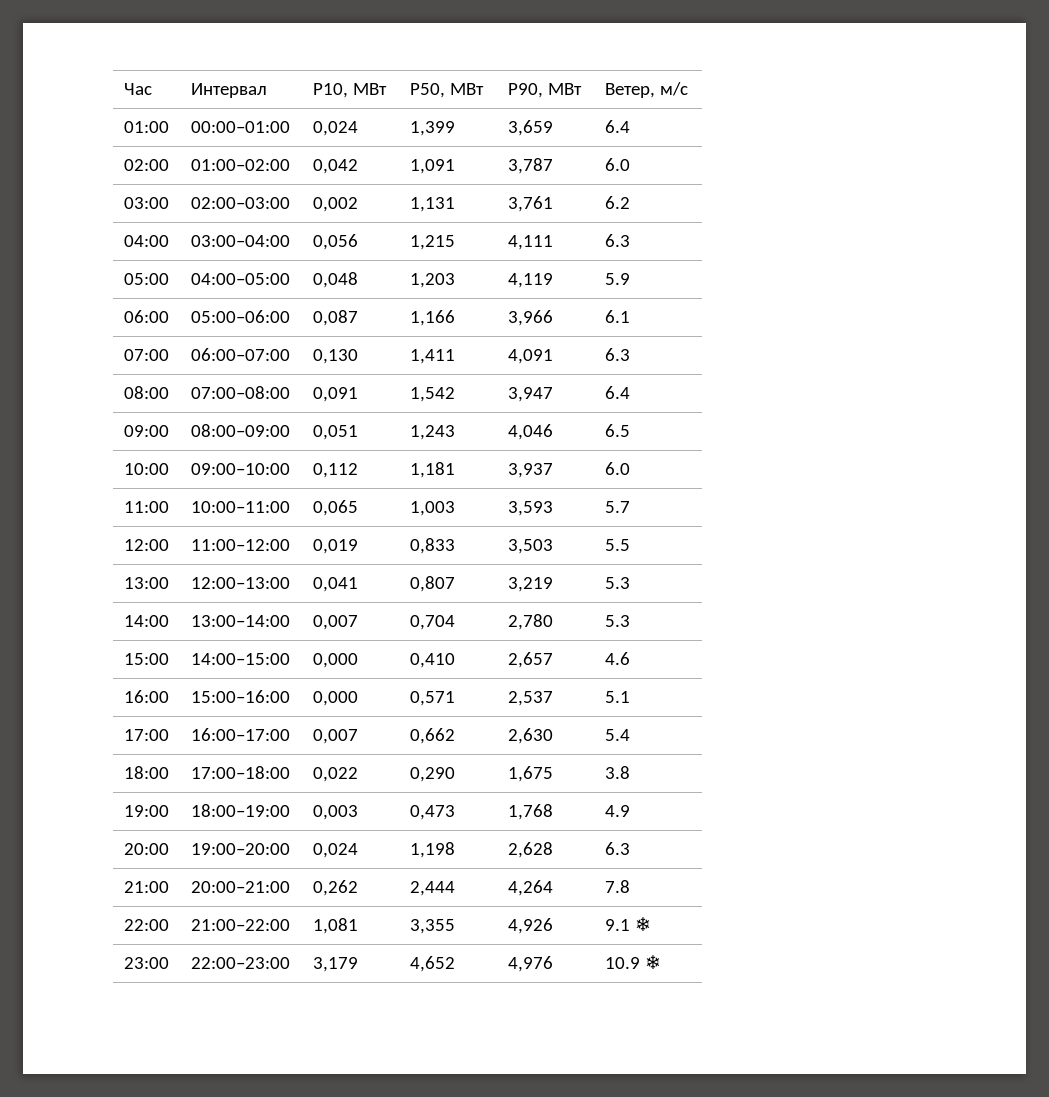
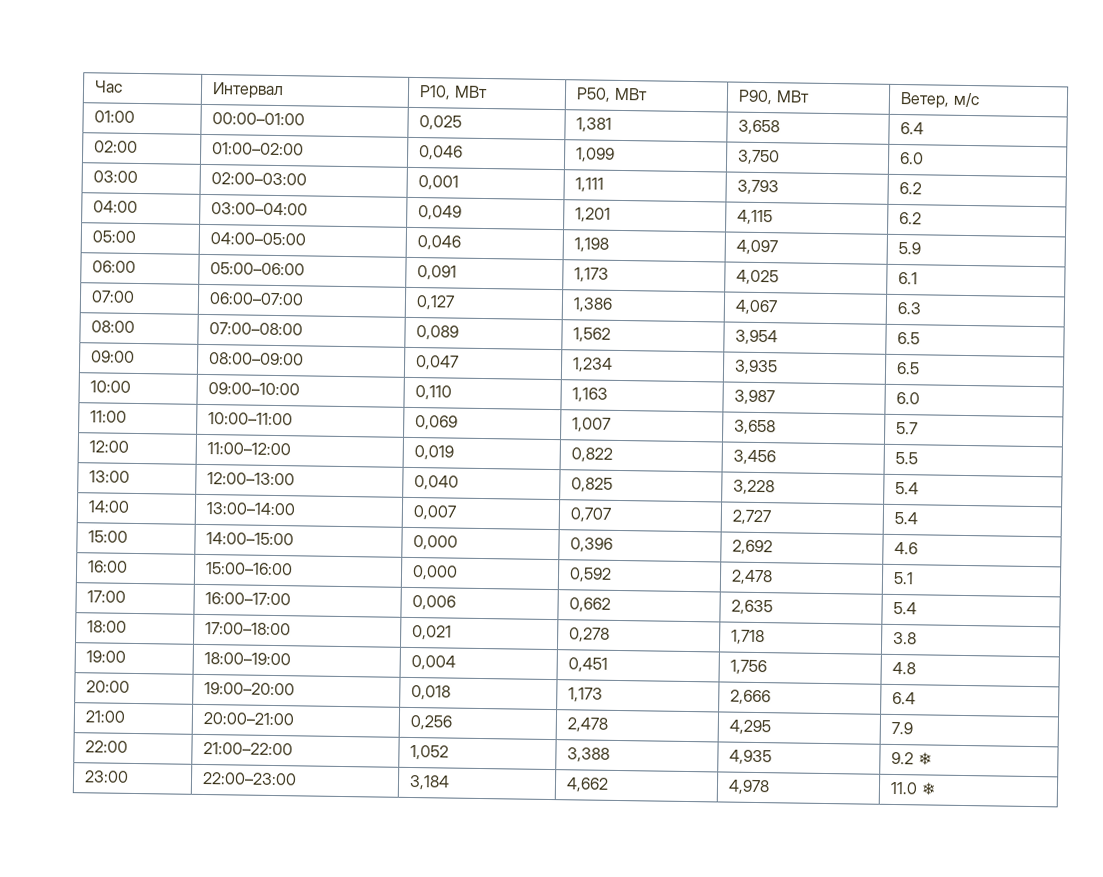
- 01:00 | 00:00–01:00 | 0,024 | 1,399 | 3,659 | 6.4
+ 01:00 | 00:00–01:00 | 0,025 | 1,381 | 3,658 | 6.4
- 02:00 | 01:00–02:00 | 0,042 | 1,091 | 3,787 | 6.0
+ 02:00 | 01:00–02:00 | 0,046 | 1,099 | 3,750 | 6.0
- 03:00 | 02:00–03:00 | 0,002 | 1,131 | 3,761 | 6.2
+ 03:00 | 02:00–03:00 | 0,001 | 1,111 | 3,793 | 6.2
- 04:00 | 03:00–04:00 | 0,056 | 1,215 | 4,111 | 6.3
+ 04:00 | 03:00–04:00 | 0,049 | 1,201 | 4,115 | 6.2
- 05:00 | 04:00–05:00 | 0,048 | 1,203 | 4,119 | 5.9
+ 05:00 | 04:00–05:00 | 0,046 | 1,198 | 4,097 | 5.9
- 06:00 | 05:00–06:00 | 0,087 | 1,166 | 3,966 | 6.1
+ 06:00 | 05:00–06:00 | 0,091 | 1,173 | 4,025 | 6.1
- 07:00 | 06:00–07:00 | 0,130 | 1,411 | 4,091 | 6.3
+ 07:00 | 06:00–07:00 | 0,127 | 1,386 | 4,067 | 6.3
- 08:00 | 07:00–08:00 | 0,091 | 1,542 | 3,947 | 6.4
+ 08:00 | 07:00–08:00 | 0,089 | 1,562 | 3,954 | 6.5
- 09:00 | 08:00–09:00 | 0,051 | 1,243 | 4,046 | 6.5
+ 09:00 | 08:00–09:00 | 0,047 | 1,234 | 3,935 | 6.5
- 10:00 | 09:00–10:00 | 0,112 | 1,181 | 3,937 | 6.0
+ 10:00 | 09:00–10:00 | 0,110 | 1,163 | 3,987 | 6.0
- 11:00 | 10:00–11:00 | 0,065 | 1,003 | 3,593 | 5.7
+ 11:00 | 10:00–11:00 | 0,069 | 1,007 | 3,658 | 5.7
- 12:00 | 11:00–12:00 | 0,019 | 0,833 | 3,503 | 5.5
+ 12:00 | 11:00–12:00 | 0,019 | 0,822 | 3,456 | 5.5
- 13:00 | 12:00–13:00 | 0,041 | 0,807 | 3,219 | 5.3
+ 13:00 | 12:00–13:00 | 0,040 | 0,825 | 3,228 | 5.4
- 14:00 | 13:00–14:00 | 0,007 | 0,704 | 2,780 | 5.3
+ 14:00 | 13:00–14:00 | 0,007 | 0,707 | 2,727 | 5.4
- 15:00 | 14:00–15:00 | 0,000 | 0,410 | 2,657 | 4.6
+ 15:00 | 14:00–15:00 | 0,000 | 0,396 | 2,692 | 4.6
- 16:00 | 15:00–16:00 | 0,000 | 0,571 | 2,537 | 5.1
+ 16:00 | 15:00–16:00 | 0,000 | 0,592 | 2,478 | 5.1
- 17:00 | 16:00–17:00 | 0,007 | 0,662 | 2,630 | 5.4
+ 17:00 | 16:00–17:00 | 0,006 | 0,662 | 2,635 | 5.4
- 18:00 | 17:00–18:00 | 0,022 | 0,290 | 1,675 | 3.8
+ 18:00 | 17:00–18:00 | 0,021 | 0,278 | 1,718 | 3.8
- 19:00 | 18:00–19:00 | 0,003 | 0,473 | 1,768 | 4.9
- 20:00 | 19:00–20:00 | 0,024 | 1,198 | 2,628 | 6.3
- 21:00 | 20:00–21:00 | 0,262 | 2,444 | 4,264 | 7.8
- 22:00 | 21:00–22:00 | 1,081 | 3,355 | 4,926 | 9.1 ❄
+ 19:00 | 18:00–19:00 | 0,004 | 0,451 | 1,756 | 4.8
+ 20:00 | 19:00–20:00 | 0,018 | 1,173 | 2,666 | 6.4
+ 21:00 | 20:00–21:00 | 0,256 | 2,478 | 4,295 | 7.9
+ 22:00 | 21:00–22:00 | 1,052 | 3,388 | 4,935 | 9.2 ❄
- 23:00 | 22:00–23:00 | 3,179 | 4,652 | 4,976 | 10.9 ❄
+ 23:00 | 22:00–23:00 | 3,184 | 4,662 | 4,978 | 11.0 ❄

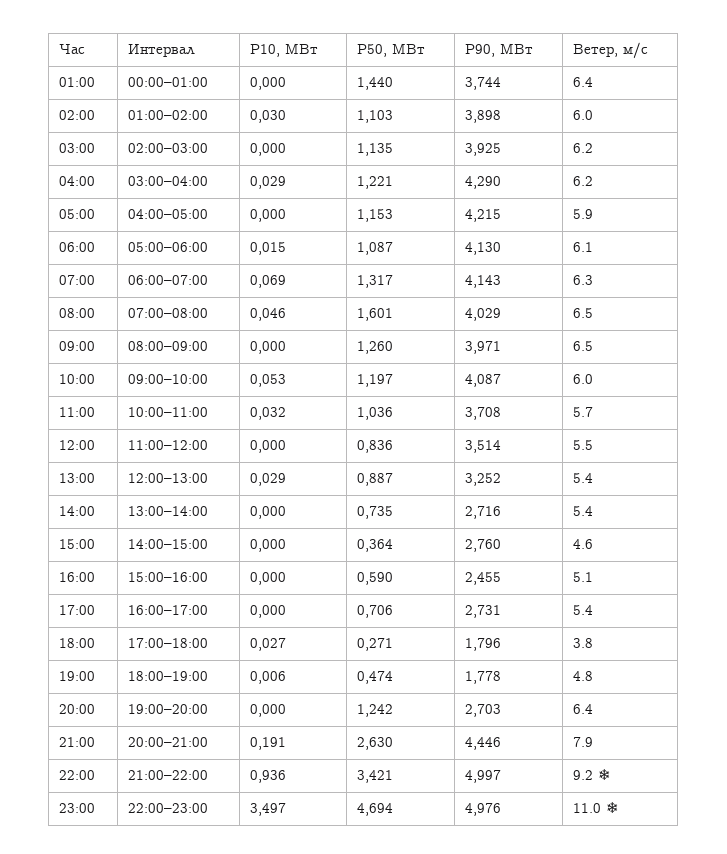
- 01:00 | 00:00–01:00 | 0,025 | 1,381 | 3,658 | 6.4
+ 01:00 | 00:00–01:00 | 0,000 | 1,440 | 3,744 | 6.4
- 02:00 | 01:00–02:00 | 0,046 | 1,099 | 3,750 | 6.0
+ 02:00 | 01:00–02:00 | 0,030 | 1,103 | 3,898 | 6.0
- 03:00 | 02:00–03:00 | 0,001 | 1,111 | 3,793 | 6.2
+ 03:00 | 02:00–03:00 | 0,000 | 1,135 | 3,925 | 6.2
- 04:00 | 03:00–04:00 | 0,049 | 1,201 | 4,115 | 6.2
+ 04:00 | 03:00–04:00 | 0,029 | 1,221 | 4,290 | 6.2
- 05:00 | 04:00–05:00 | 0,046 | 1,198 | 4,097 | 5.9
+ 05:00 | 04:00–05:00 | 0,000 | 1,153 | 4,215 | 5.9
- 06:00 | 05:00–06:00 | 0,091 | 1,173 | 4,025 | 6.1
+ 06:00 | 05:00–06:00 | 0,015 | 1,087 | 4,130 | 6.1
- 07:00 | 06:00–07:00 | 0,127 | 1,386 | 4,067 | 6.3
+ 07:00 | 06:00–07:00 | 0,069 | 1,317 | 4,143 | 6.3
- 08:00 | 07:00–08:00 | 0,089 | 1,562 | 3,954 | 6.5
+ 08:00 | 07:00–08:00 | 0,046 | 1,601 | 4,029 | 6.5
- 09:00 | 08:00–09:00 | 0,047 | 1,234 | 3,935 | 6.5
+ 09:00 | 08:00–09:00 | 0,000 | 1,260 | 3,971 | 6.5
- 10:00 | 09:00–10:00 | 0,110 | 1,163 | 3,987 | 6.0
+ 10:00 | 09:00–10:00 | 0,053 | 1,197 | 4,087 | 6.0
- 11:00 | 10:00–11:00 | 0,069 | 1,007 | 3,658 | 5.7
+ 11:00 | 10:00–11:00 | 0,032 | 1,036 | 3,708 | 5.7
- 12:00 | 11:00–12:00 | 0,019 | 0,822 | 3,456 | 5.5
+ 12:00 | 11:00–12:00 | 0,000 | 0,836 | 3,514 | 5.5
- 13:00 | 12:00–13:00 | 0,040 | 0,825 | 3,228 | 5.4
+ 13:00 | 12:00–13:00 | 0,029 | 0,887 | 3,252 | 5.4
- 14:00 | 13:00–14:00 | 0,007 | 0,707 | 2,727 | 5.4
+ 14:00 | 13:00–14:00 | 0,000 | 0,735 | 2,716 | 5.4
- 15:00 | 14:00–15:00 | 0,000 | 0,396 | 2,692 | 4.6
+ 15:00 | 14:00–15:00 | 0,000 | 0,364 | 2,760 | 4.6
- 16:00 | 15:00–16:00 | 0,000 | 0,592 | 2,478 | 5.1
+ 16:00 | 15:00–16:00 | 0,000 | 0,590 | 2,455 | 5.1
- 17:00 | 16:00–17:00 | 0,006 | 0,662 | 2,635 | 5.4
+ 17:00 | 16:00–17:00 | 0,000 | 0,706 | 2,731 | 5.4
- 18:00 | 17:00–18:00 | 0,021 | 0,278 | 1,718 | 3.8
+ 18:00 | 17:00–18:00 | 0,027 | 0,271 | 1,796 | 3.8
- 19:00 | 18:00–19:00 | 0,004 | 0,451 | 1,756 | 4.8
+ 19:00 | 18:00–19:00 | 0,006 | 0,474 | 1,778 | 4.8
- 20:00 | 19:00–20:00 | 0,018 | 1,173 | 2,666 | 6.4
+ 20:00 | 19:00–20:00 | 0,000 | 1,242 | 2,703 | 6.4
- 21:00 | 20:00–21:00 | 0,256 | 2,478 | 4,295 | 7.9
+ 21:00 | 20:00–21:00 | 0,191 | 2,630 | 4,446 | 7.9
- 22:00 | 21:00–22:00 | 1,052 | 3,388 | 4,935 | 9.2 ❄
+ 22:00 | 21:00–22:00 | 0,936 | 3,421 | 4,997 | 9.2 ❄
- 23:00 | 22:00–23:00 | 3,184 | 4,662 | 4,978 | 11.0 ❄
+ 23:00 | 22:00–23:00 | 3,497 | 4,694 | 4,976 | 11.0 ❄

